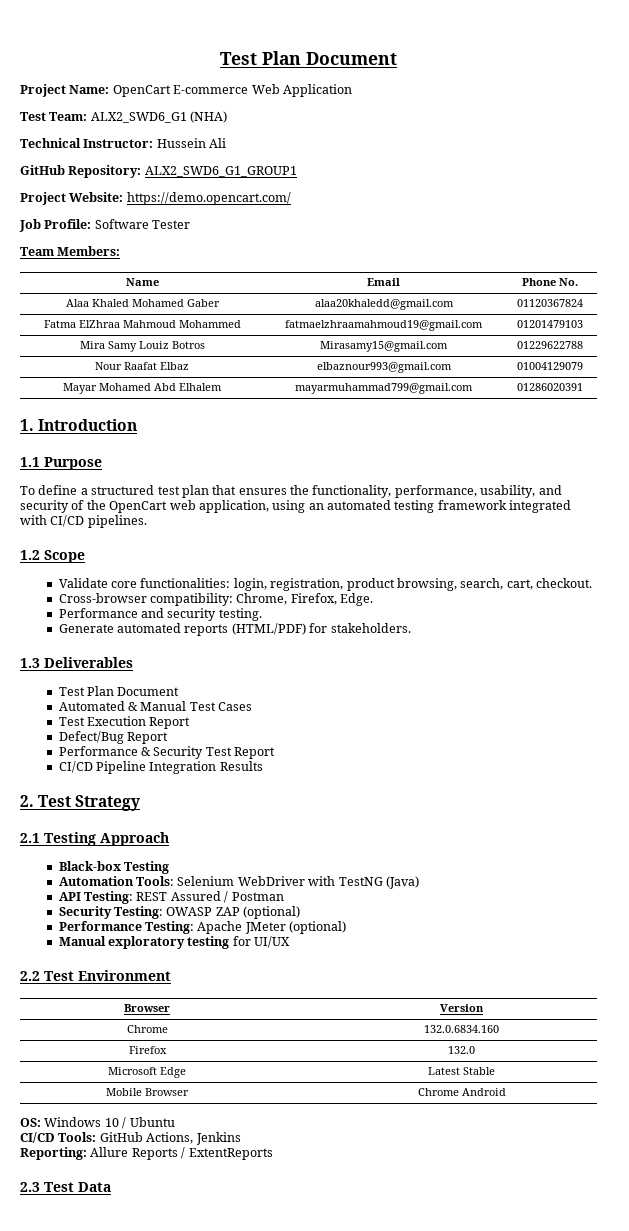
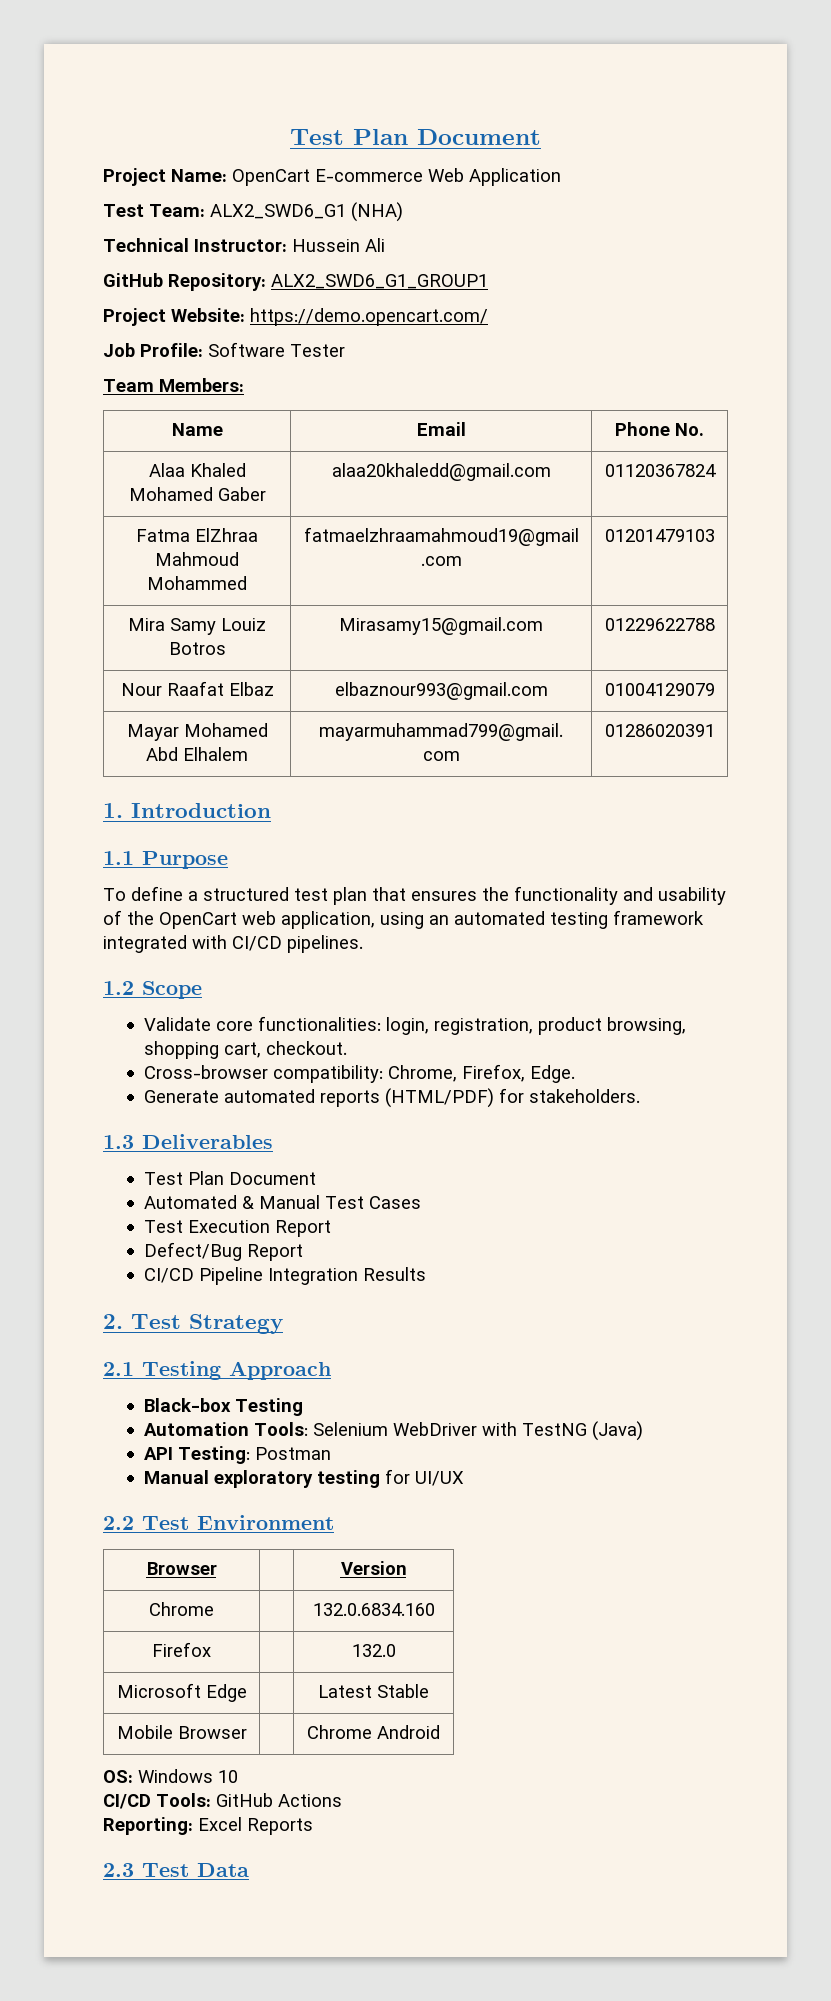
- To define a structured test plan that ensures the functionality, performance, usability, and security of the OpenCart web application, using an automated testing framework integrated with CI/CD pipelines.
+ To define a structured test plan that ensures the functionality and usability of the OpenCart web application, using an automated testing framework integrated with CI/CD pipelines.
- Validate core functionalities: login, registration, product browsing, search, cart, checkout.
+ Validate core functionalities: login, registration, product browsing, shopping cart, checkout.
- Performance and security testing.
- Performance & Security Test Report
- API Testing: REST Assured / Postman
- Security Testing: OWASP ZAP (optional)
- Performance Testing: Apache JMeter (optional)
+ API Testing: Postman
- OS: Windows 10 / Ubuntu
+ OS: Windows 10
- CI/CD Tools: GitHub Actions, Jenkins
+ CI/CD Tools: GitHub Actions
- Reporting: Allure Reports / ExtentReports
+ Reporting: Excel Reports

